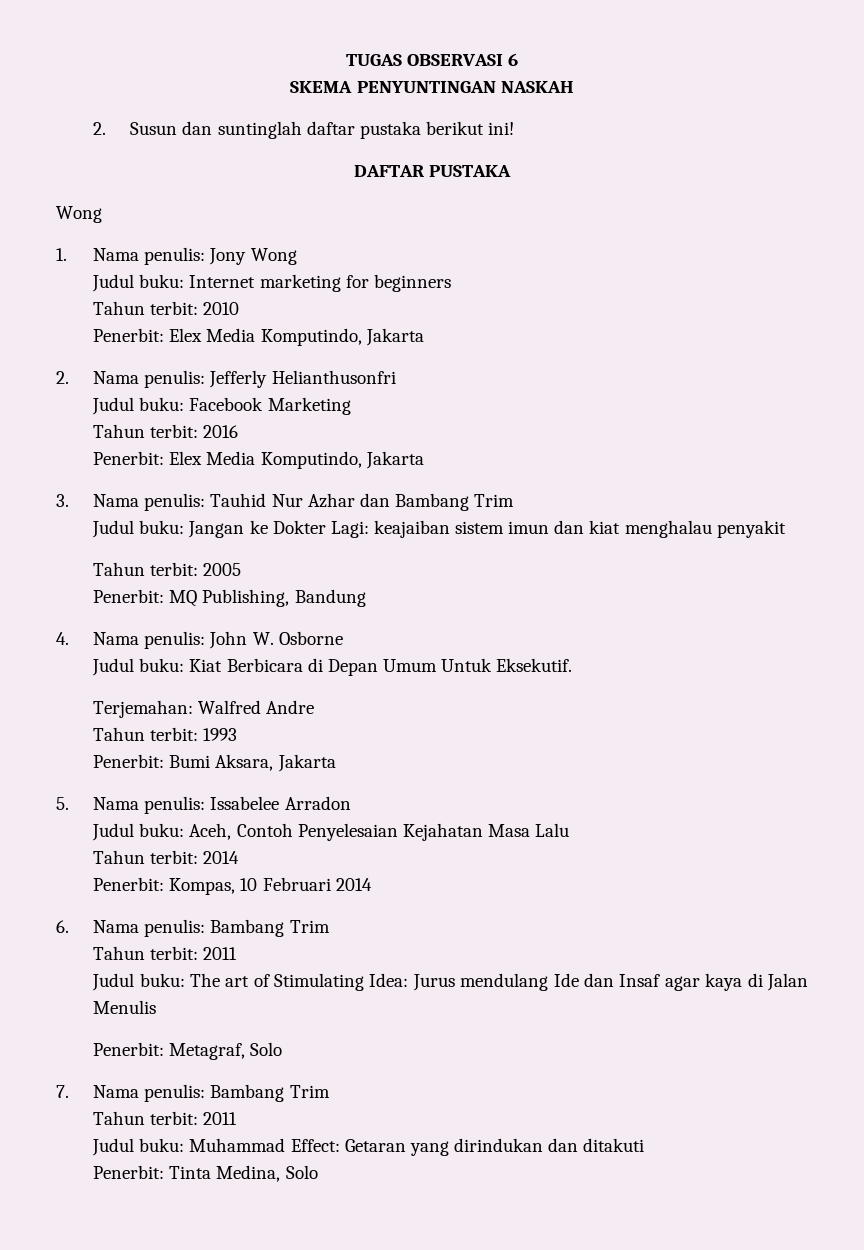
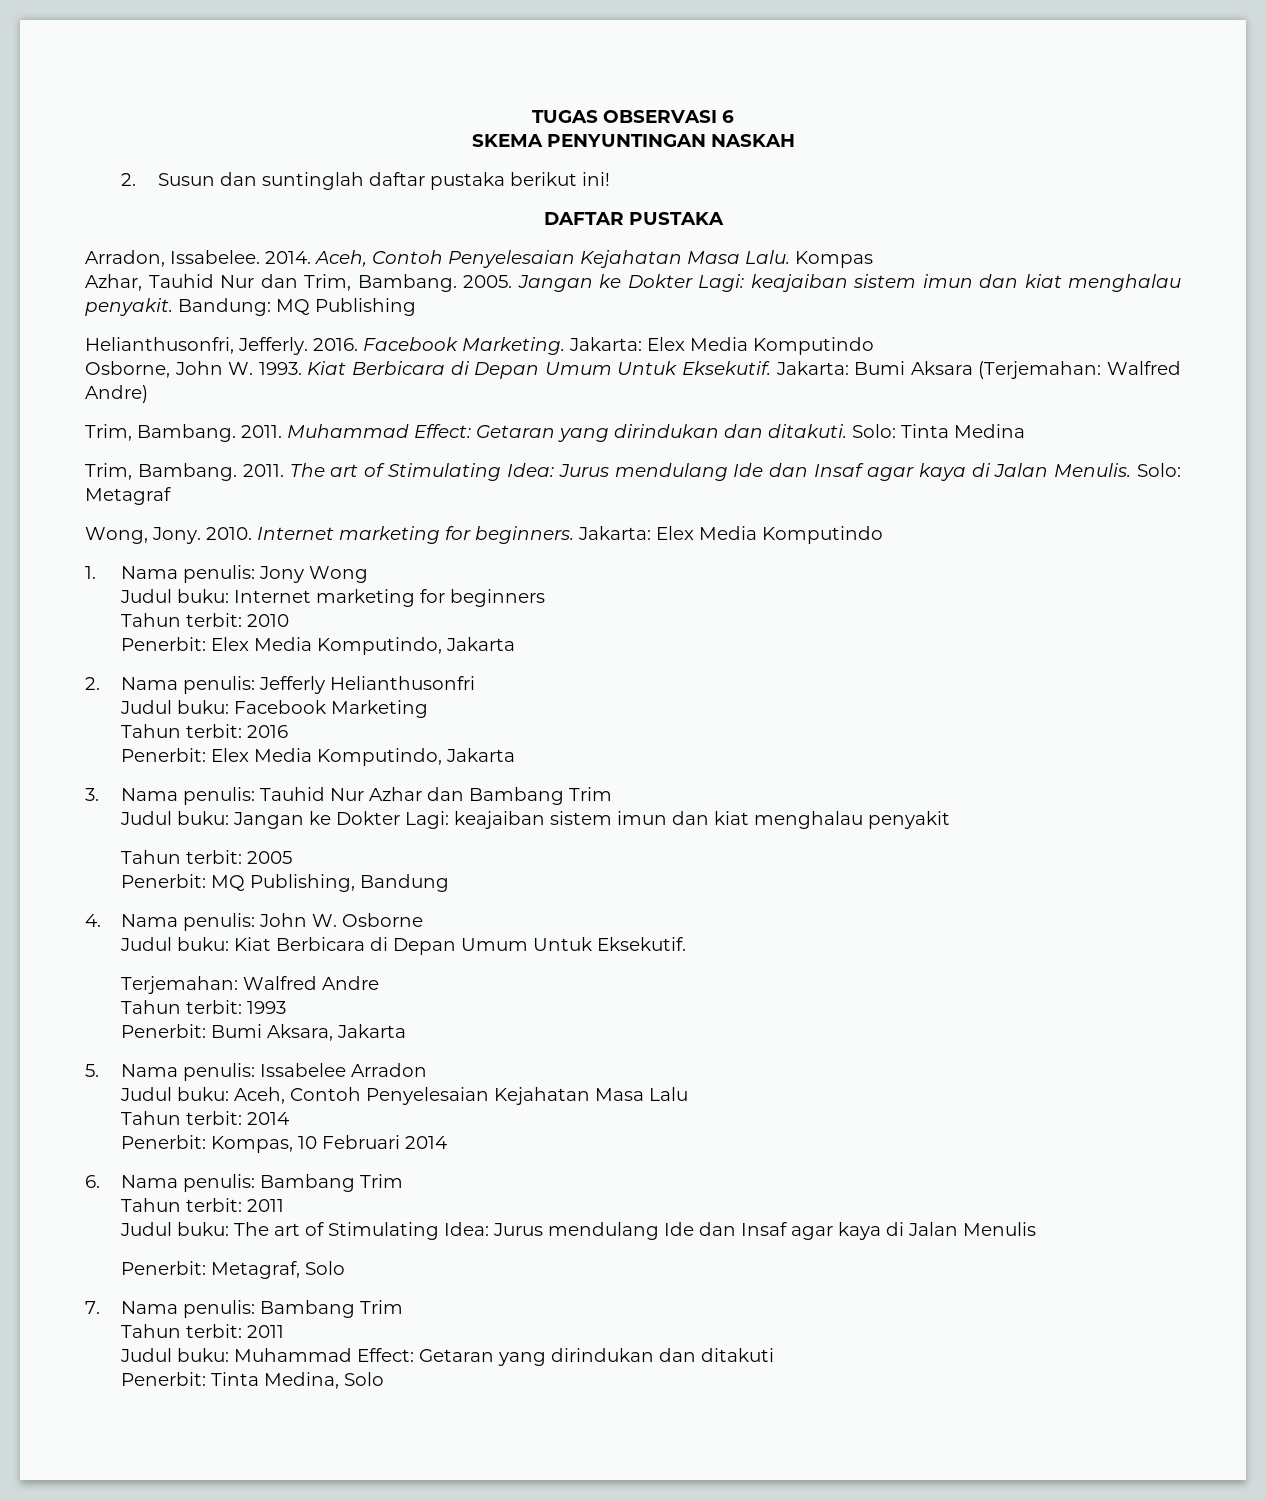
  DAFTAR PUSTAKA
- Wong
+ Arradon, Issabelee. 2014. Aceh, Contoh Penyelesaian Kejahatan Masa Lalu. Kompas
+ Azhar, Tauhid Nur dan Trim, Bambang. 2005. Jangan ke Dokter Lagi: keajaiban sistem imun dan kiat menghalau penyakit. Bandung: MQ Publishing
+ Helianthusonfri, Jefferly. 2016. Facebook Marketing. Jakarta: Elex Media Komputindo
+ Osborne, John W. 1993. Kiat Berbicara di Depan Umum Untuk Eksekutif. Jakarta: Bumi Aksara (Terjemahan: Walfred Andre)
+ Trim, Bambang. 2011. Muhammad Effect: Getaran yang dirindukan dan ditakuti. Solo: Tinta Medina
+ Trim, Bambang. 2011. The art of Stimulating Idea: Jurus mendulang Ide dan Insaf agar kaya di Jalan Menulis. Solo: Metagraf
+ Wong, Jony. 2010. Internet marketing for beginners. Jakarta: Elex Media Komputindo

